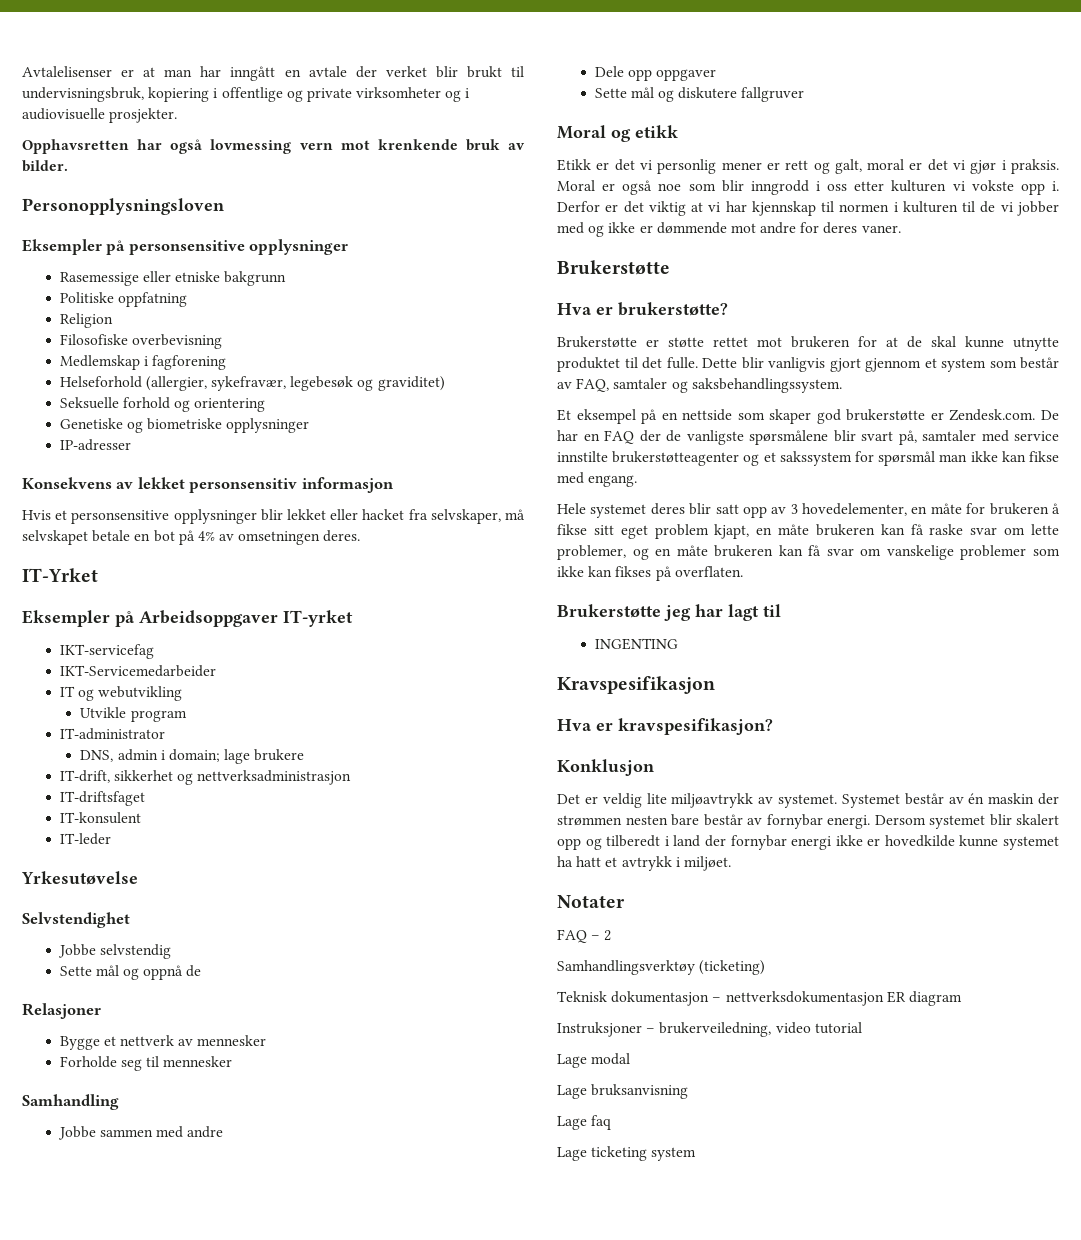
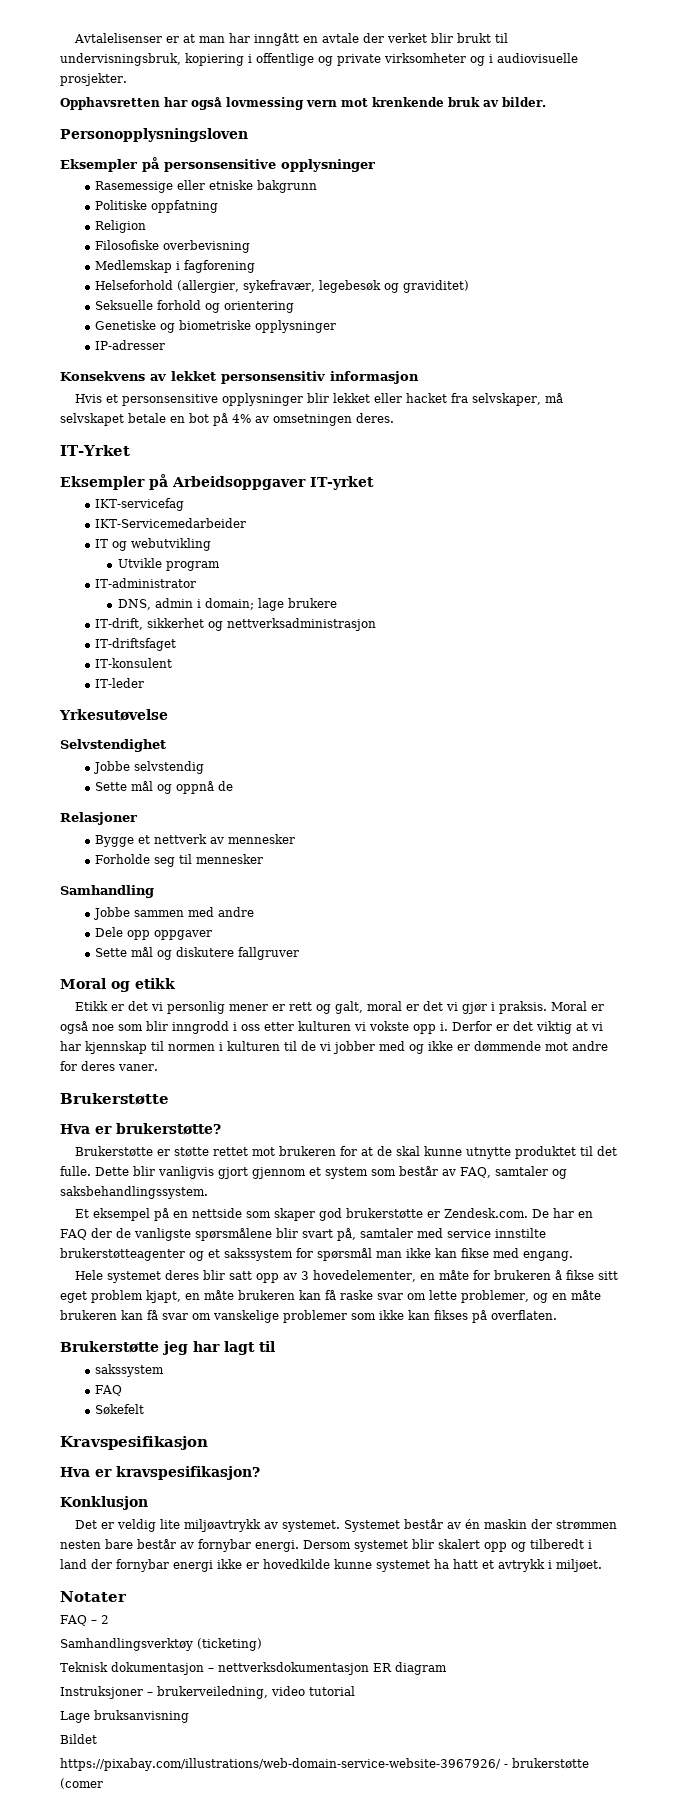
  Brukerstøtte jeg har lagt til
- INGENTING
+ sakssystem
+ FAQ
+ Søkefelt
- Lage modal
- Lage faq
- Lage ticketing system
+ Bildet
+ https://pixabay.com/illustrations/web-domain-service-website-3967926/ - brukerstøtte (comer

